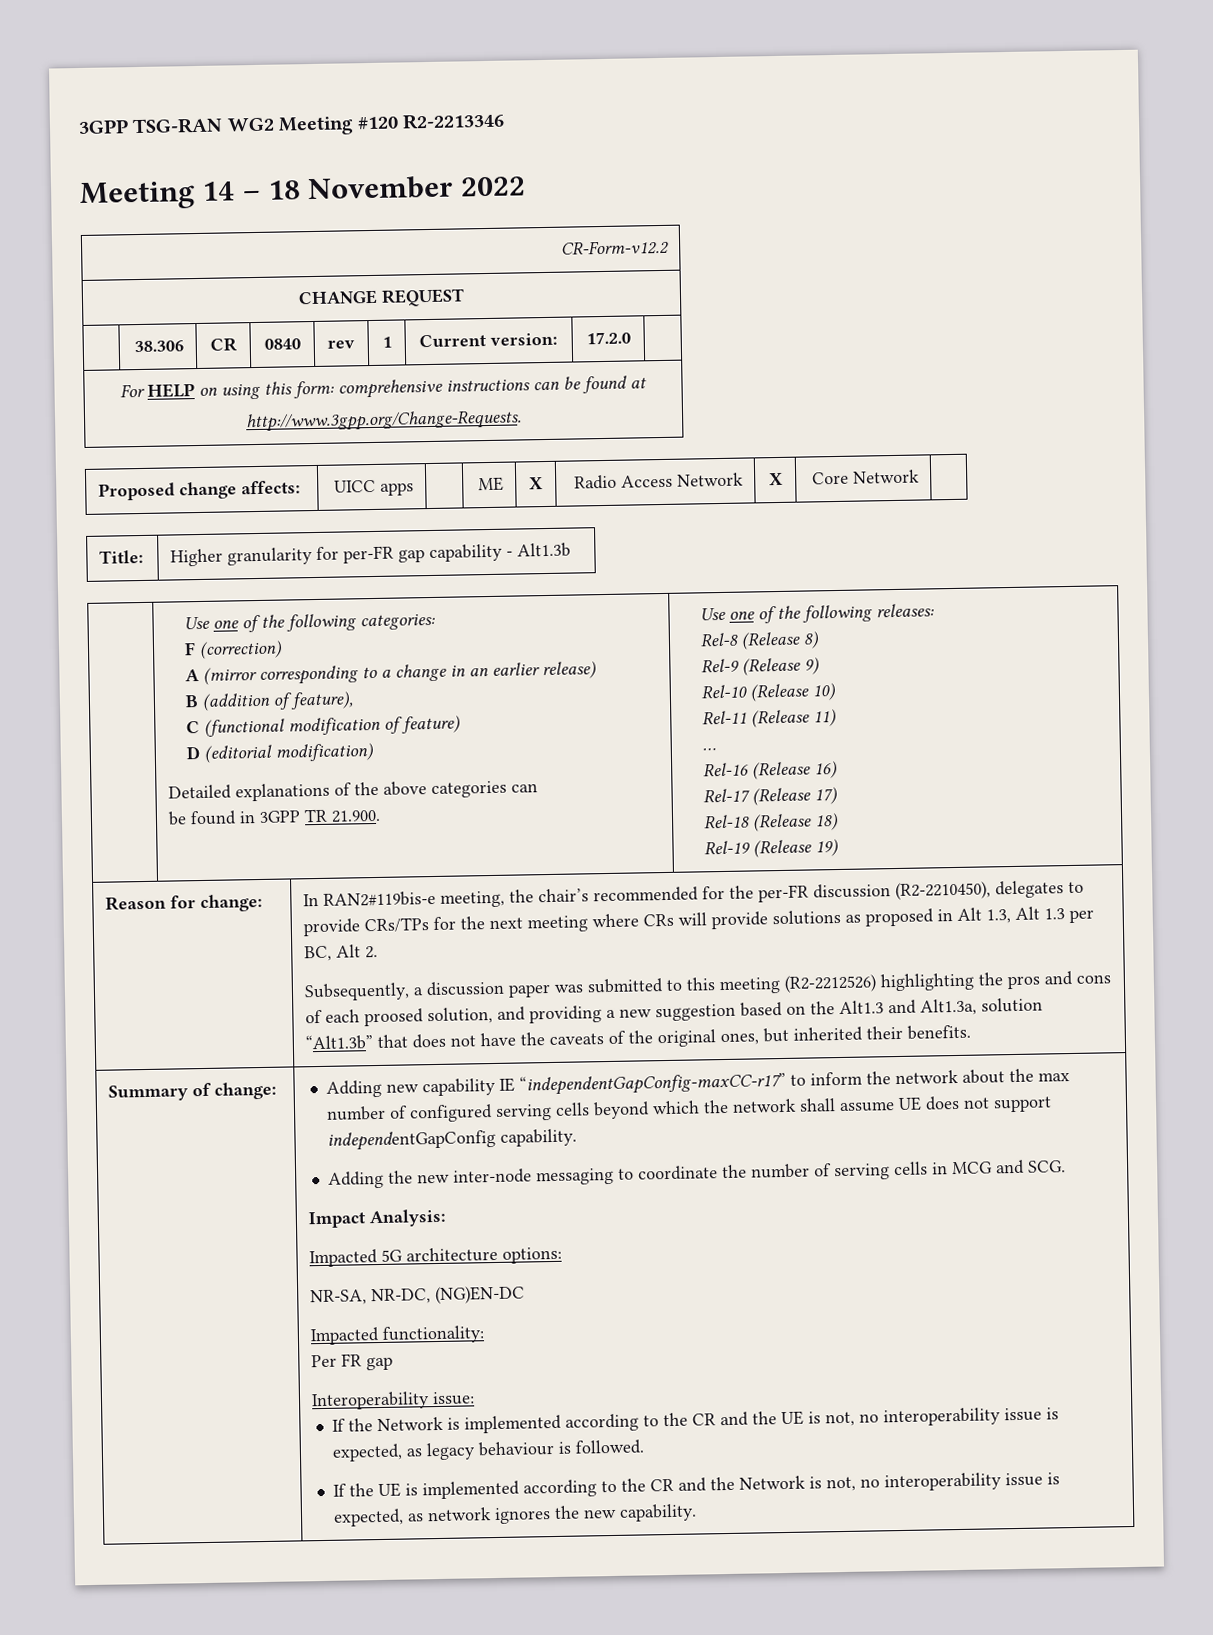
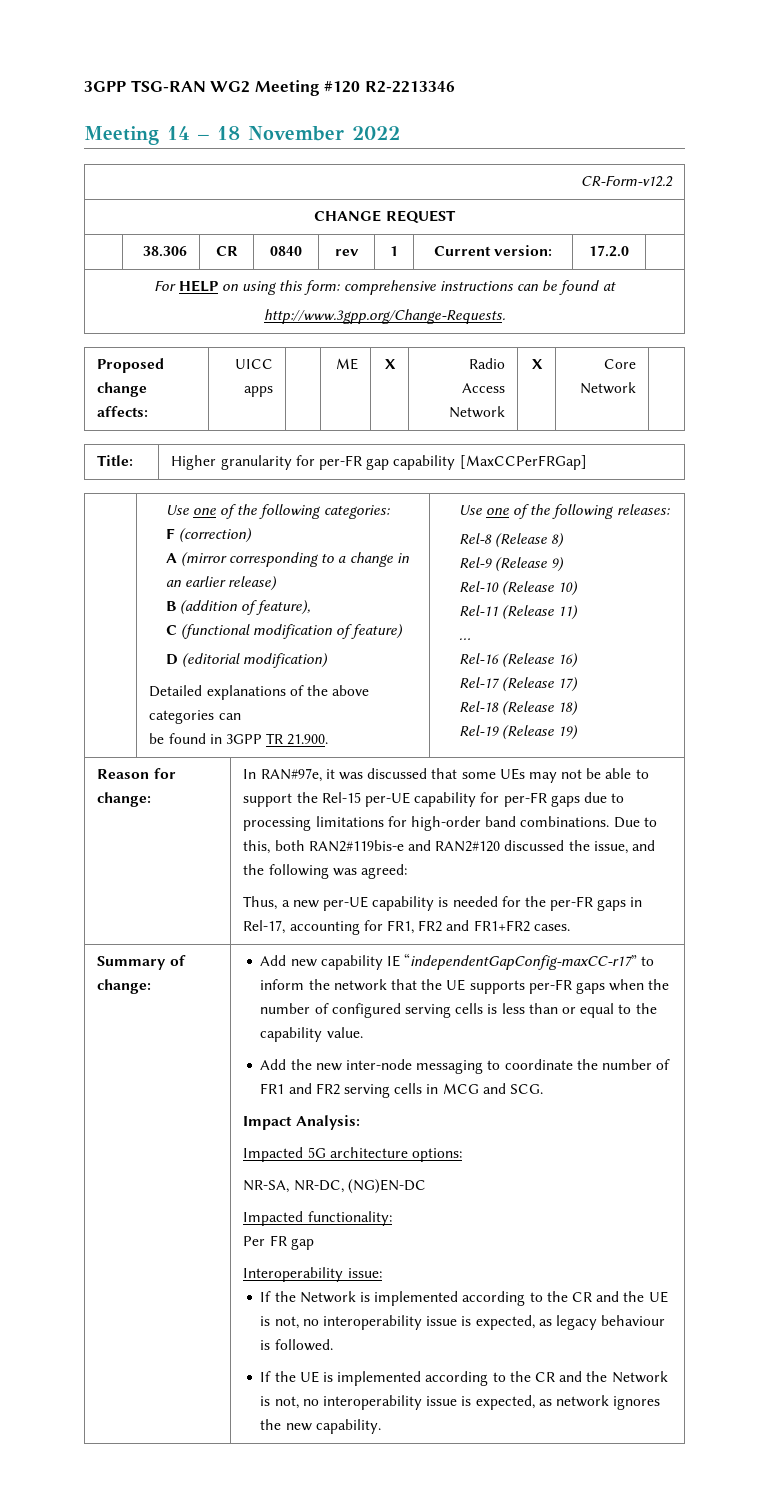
- Title: | Higher granularity for per-FR gap capability - Alt1.3b
+ Title: | Higher granularity for per-FR gap capability [MaxCCPerFRGap]
- In RAN2#119bis-e meeting, the chair’s recommended for the per-FR discussion (R2-2210450), delegates to provide CRs/TPs for the next meeting where CRs will provide solutions as proposed in Alt 1.3, Alt 1.3 per BC, Alt 2.
- Subsequently, a discussion paper was submitted to this meeting (R2-2212526) highlighting the pros and cons of each proosed solution, and providing a new suggestion based on the Alt1.3 and Alt1.3a, solution “Alt1.3b” that does not have the caveats of the original ones, but inherited their benefits.
+ In RAN#97e, it was discussed that some UEs may not be able to support the Rel-15 per-UE capability for per-FR gaps due to processing limitations for high-order band combinations. Due to this, both RAN2#119bis-e and RAN2#120 discussed the issue, and the following was agreed:
+ Thus, a new per-UE capability is needed for the per-FR gaps in Rel-17, accounting for FR1, FR2 and FR1+FR2 cases.
- Adding new capability IE “independentGapConfig-maxCC-r17” to inform the network about the max number of configured serving cells beyond which the network shall assume UE does not support independentGapConfig capability.
- Adding the new inter-node messaging to coordinate the number of serving cells in MCG and SCG.
+ Add new capability IE “independentGapConfig-maxCC-r17” to inform the network that the UE supports per-FR gaps when the number of configured serving cells is less than or equal to the capability value.
+ Add the new inter-node messaging to coordinate the number of FR1 and FR2 serving cells in MCG and SCG.

